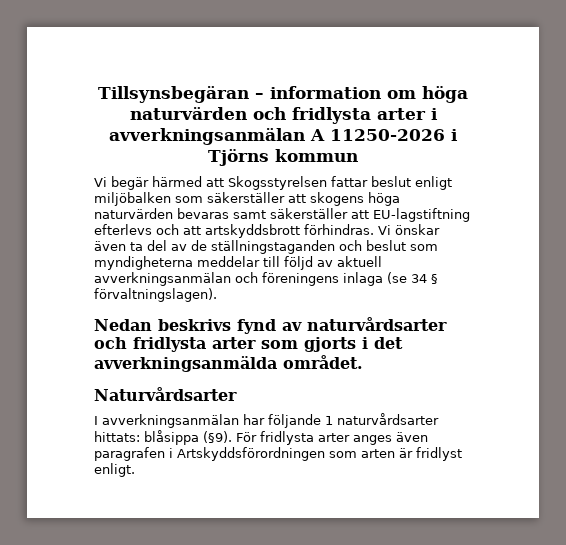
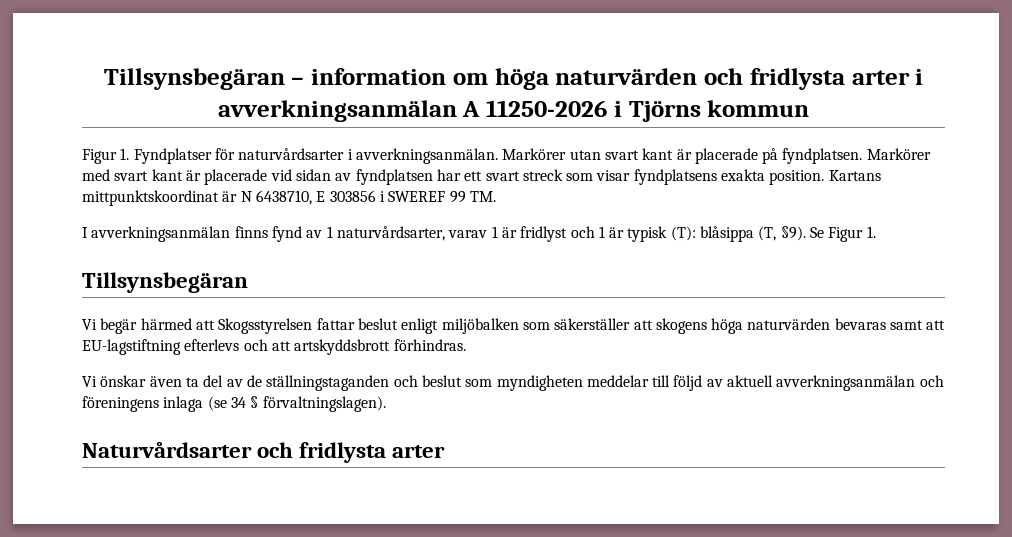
+ Figur 1. Fyndplatser för naturvårdsarter i avverkningsanmälan. Markörer utan svart kant är placerade på fyndplatsen. Markörer med svart kant är placerade vid sidan av fyndplatsen har ett svart streck som visar fyndplatsens exakta position. Kartans mittpunktskoordinat är N 6438710, E 303856 i SWEREF 99 TM.
+ I avverkningsanmälan finns fynd av 1 naturvårdsarter, varav 1 är fridlyst och 1 är typisk (T): blåsippa (T, §9). Se Figur 1.
+ Tillsynsbegäran
- Vi begär härmed att Skogsstyrelsen fattar beslut enligt miljöbalken som säkerställer att skogens höga naturvärden bevaras samt säkerställer att EU-lagstiftning efterlevs och att artskyddsbrott förhindras. Vi önskar även ta del av de ställningstaganden och beslut som myndigheterna meddelar till följd av aktuell avverkningsanmälan och föreningens inlaga (se 34 § förvaltningslagen).
+ Vi begär härmed att Skogsstyrelsen fattar beslut enligt miljöbalken som säkerställer att skogens höga naturvärden bevaras samt att EU-lagstiftning efterlevs och att artskyddsbrott förhindras.
+ Vi önskar även ta del av de ställningstaganden och beslut som myndigheten meddelar till följd av aktuell avverkningsanmälan och föreningens inlaga (se 34 § förvaltningslagen).
- Nedan beskrivs fynd av naturvårdsarter och fridlysta arter som gjorts i det avverkningsanmälda området.
- Naturvårdsarter
- I avverkningsanmälan har följande 1 naturvårdsarter hittats: blåsippa (§9). För fridlysta arter anges även paragrafen i Artskyddsförordningen som arten är fridlyst enligt.
+ Naturvårdsarter och fridlysta arter

